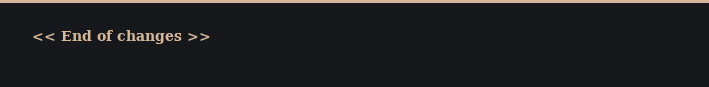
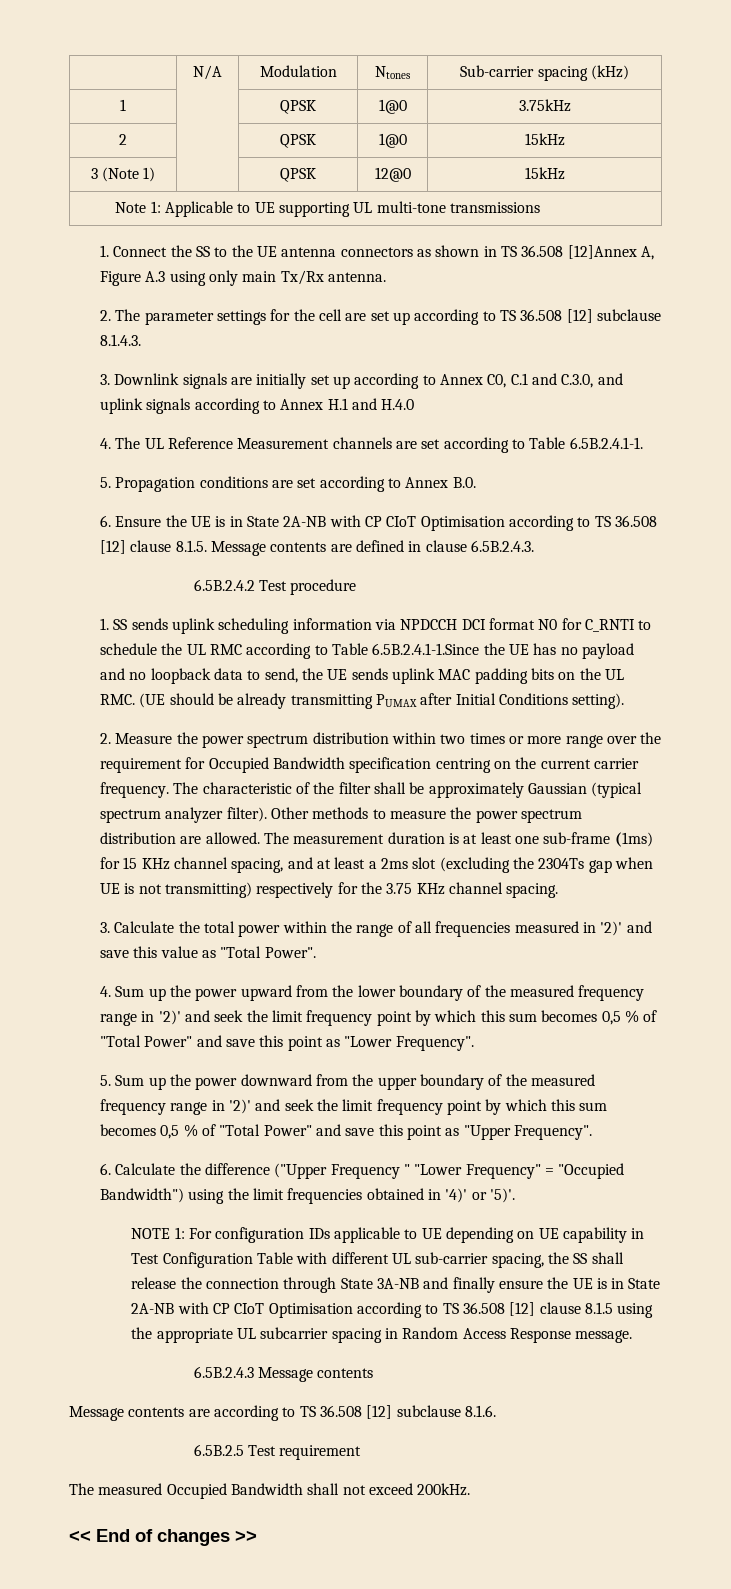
+ | N/A | Modulation | Ntones | Sub-carrier spacing (kHz)
+ 1 | | QPSK | 1@0 | 3.75kHz
+ 2 | | QPSK | 1@0 | 15kHz
+ 3 (Note 1) | | QPSK | 12@0 | 15kHz
+ Note 1: Applicable to UE supporting UL multi-tone transmissions
+ 1. Connect the SS to the UE antenna connectors as shown in TS 36.508 [12]Annex A, Figure A.3 using only main Tx/Rx antenna.
+ 2. The parameter settings for the cell are set up according to TS 36.508 [12] subclause 8.1.4.3.
+ 3. Downlink signals are initially set up according to Annex C0, C.1 and C.3.0, and uplink signals according to Annex H.1 and H.4.0
+ 4. The UL Reference Measurement channels are set according to Table 6.5B.2.4.1-1.
+ 5. Propagation conditions are set according to Annex B.0.
+ 6. Ensure the UE is in State 2A-NB with CP CIoT Optimisation according to TS 36.508 [12] clause 8.1.5. Message contents are defined in clause 6.5B.2.4.3.
+ 6.5B.2.4.2 Test procedure
+ 1. SS sends uplink scheduling information via NPDCCH DCI format N0 for C_RNTI to schedule the UL RMC according to Table 6.5B.2.4.1-1.Since the UE has no payload and no loopback data to send, the UE sends uplink MAC padding bits on the UL RMC. (UE should be already transmitting PUMAX after Initial Conditions setting).
+ 2. Measure the power spectrum distribution within two times or more range over the requirement for Occupied Bandwidth specification centring on the current carrier frequency. The characteristic of the filter shall be approximately Gaussian (typical spectrum analyzer filter). Other methods to measure the power spectrum distribution are allowed. The measurement duration is at least one sub-frame (1ms) for 15 KHz channel spacing, and at least a 2ms slot (excluding the 2304Ts gap when UE is not transmitting) respectively for the 3.75 KHz channel spacing.
+ 3. Calculate the total power within the range of all frequencies measured in '2)' and save this value as "Total Power".
+ 4. Sum up the power upward from the lower boundary of the measured frequency range in '2)' and seek the limit frequency point by which this sum becomes 0,5 % of "Total Power" and save this point as "Lower Frequency".
+ 5. Sum up the power downward from the upper boundary of the measured frequency range in '2)' and seek the limit frequency point by which this sum becomes 0,5 % of "Total Power" and save this point as "Upper Frequency".
+ 6. Calculate the difference ("Upper Frequency " "Lower Frequency" = "Occupied Bandwidth") using the limit frequencies obtained in '4)' or '5)'.
+ NOTE 1: For configuration IDs applicable to UE depending on UE capability in Test Configuration Table with different UL sub-carrier spacing, the SS shall release the connection through State 3A-NB and finally ensure the UE is in State 2A-NB with CP CIoT Optimisation according to TS 36.508 [12] clause 8.1.5 using the appropriate UL subcarrier spacing in Random Access Response message.
+ 6.5B.2.4.3 Message contents
+ Message contents are according to TS 36.508 [12] subclause 8.1.6.
+ 6.5B.2.5 Test requirement
+ The measured Occupied Bandwidth shall not exceed 200kHz.

